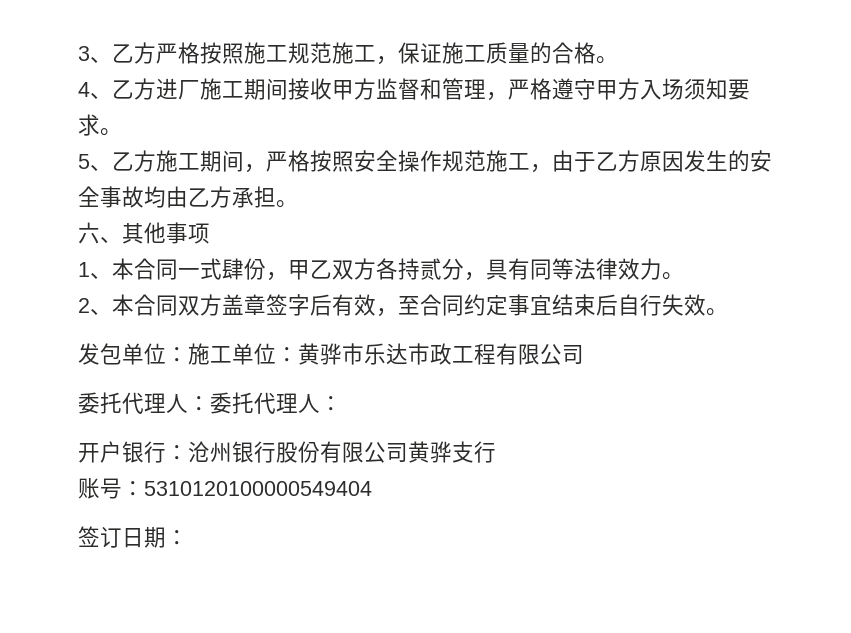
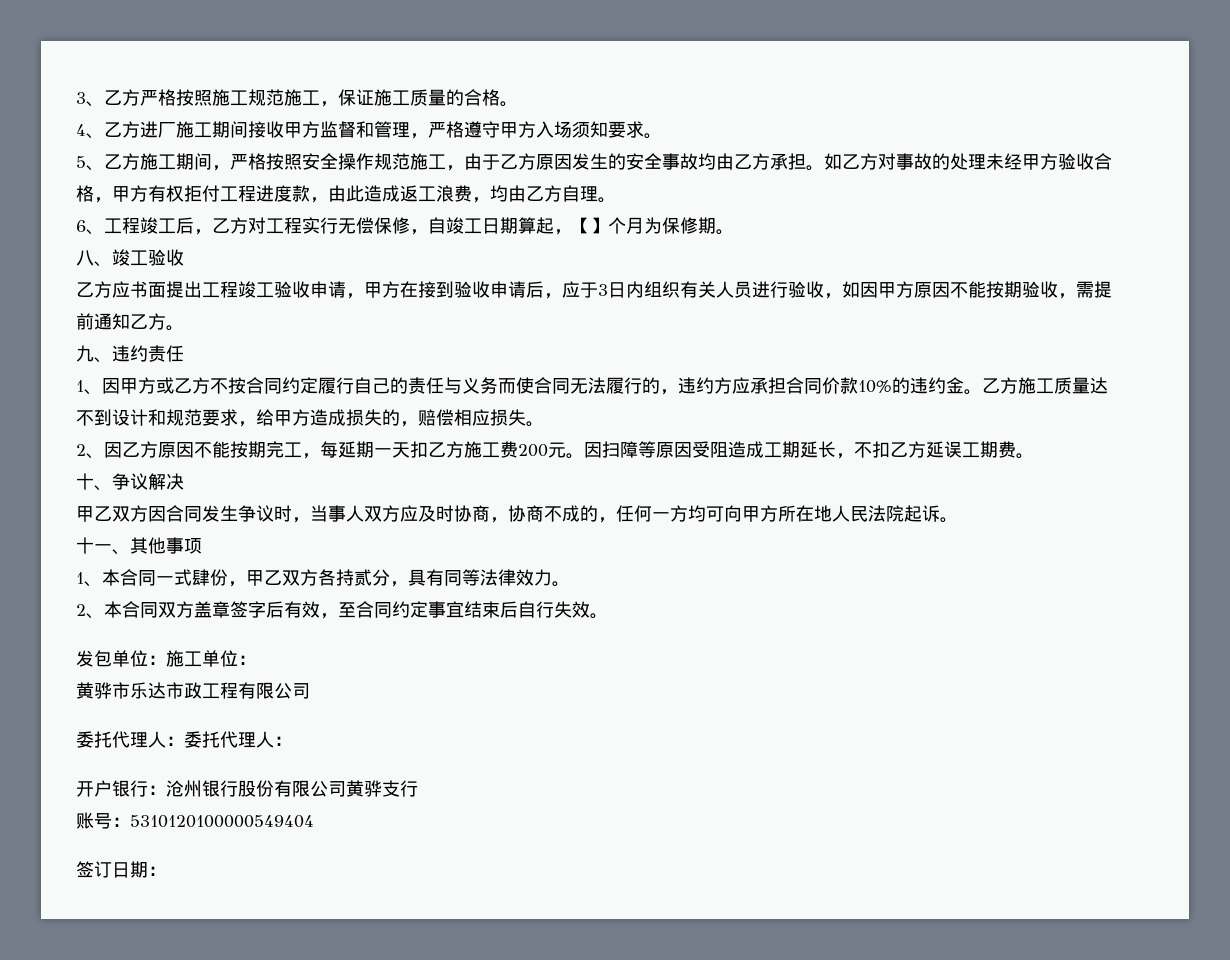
- 5、乙方施工期间，严格按照安全操作规范施工，由于乙方原因发生的安全事故均由乙方承担。
- 六、其他事项
+ 5、乙方施工期间，严格按照安全操作规范施工，由于乙方原因发生的安全事故均由乙方承担。如乙方对事故的处理未经甲方验收合格，甲方有权拒付工程进度款，由此造成返工浪费，均由乙方自理。
+ 6、工程竣工后，乙方对工程实行无偿保修，自竣工日期算起，【】个月为保修期。
+ 八、竣工验收
+ 乙方应书面提出工程竣工验收申请，甲方在接到验收申请后，应于3日内组织有关人员进行验收，如因甲方原因不能按期验收，需提前通知乙方。
+ 九、违约责任
+ 1、因甲方或乙方不按合同约定履行自己的责任与义务而使合同无法履行的，违约方应承担合同价款10%的违约金。乙方施工质量达不到设计和规范要求，给甲方造成损失的，赔偿相应损失。
+ 2、因乙方原因不能按期完工，每延期一天扣乙方施工费200元。因扫障等原因受阻造成工期延长，不扣乙方延误工期费。
+ 十、争议解决
+ 甲乙双方因合同发生争议时，当事人双方应及时协商，协商不成的，任何一方均可向甲方所在地人民法院起诉。
+ 十一、其他事项
- 发包单位：施工单位：黄骅市乐达市政工程有限公司
+ 发包单位：施工单位：
+ 黄骅市乐达市政工程有限公司

